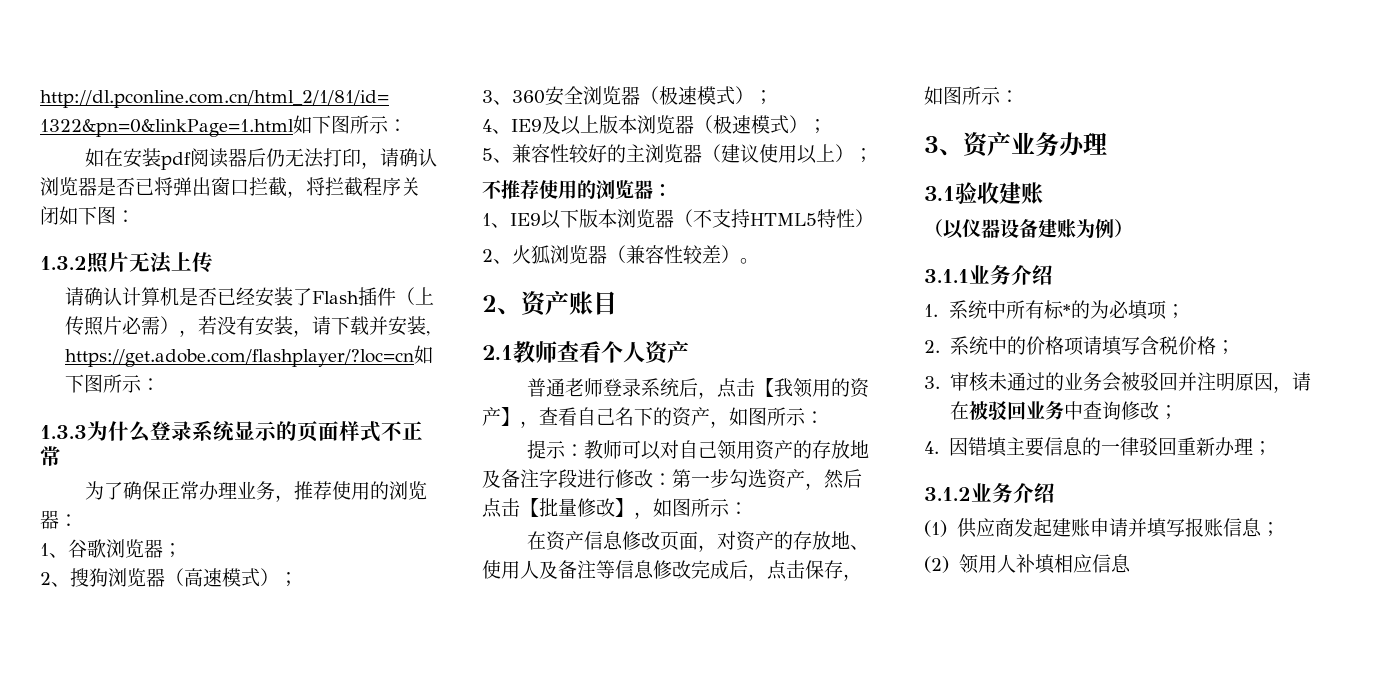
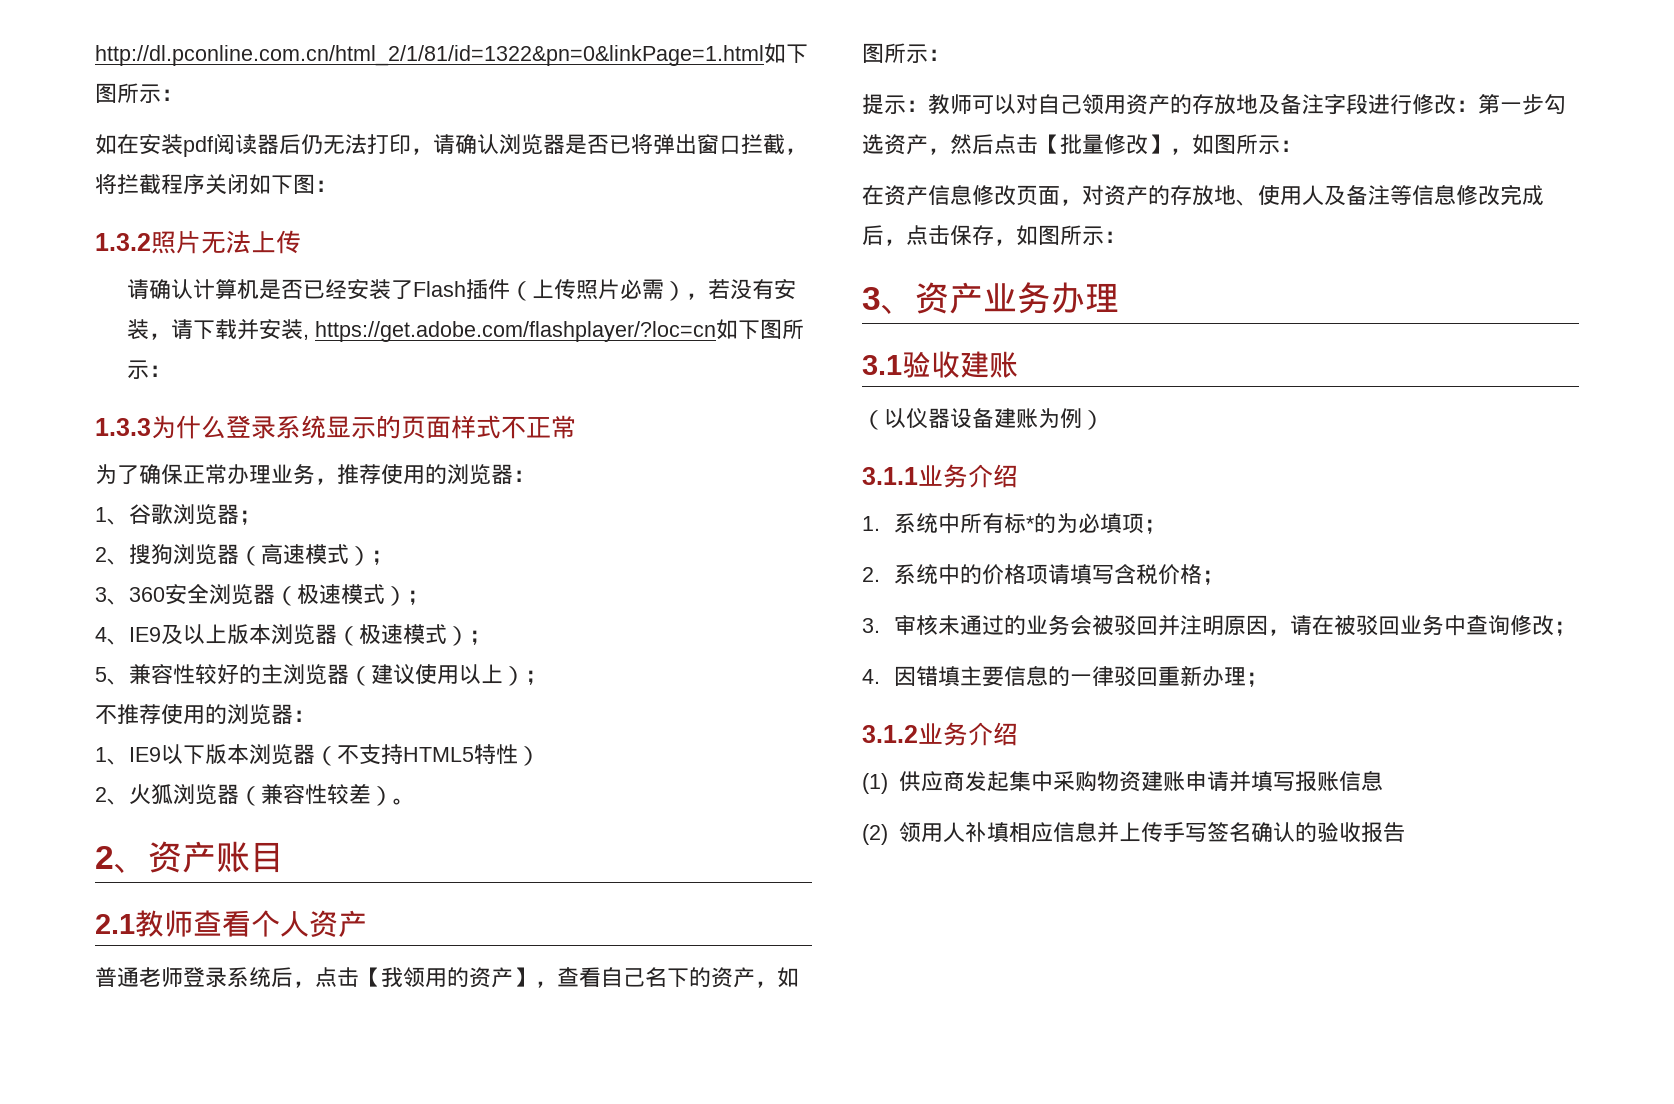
- (1)供应商发起建账申请并填写报账信息；
+ (1)供应商发起集中采购物资建账申请并填写报账信息
- (2)领用人补填相应信息
+ (2)领用人补填相应信息并上传手写签名确认的验收报告

